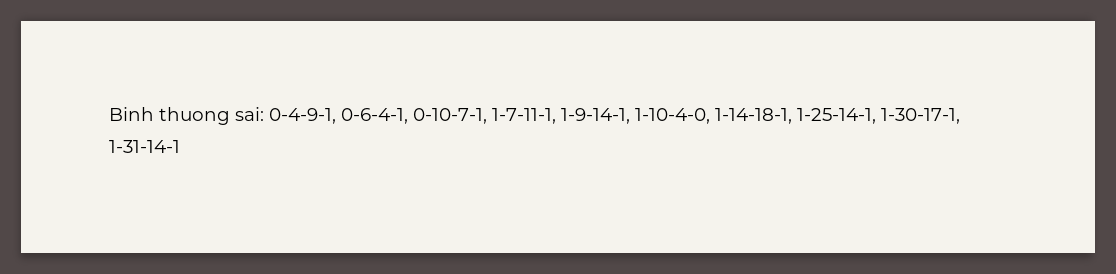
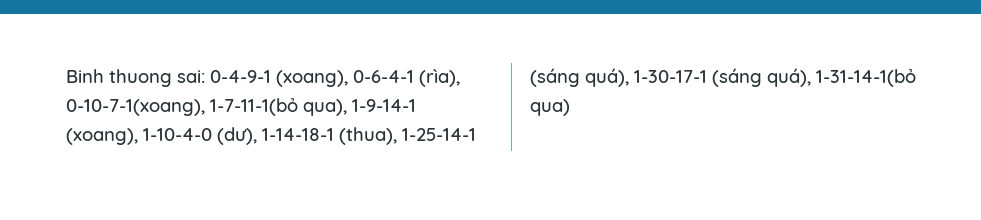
- Binh thuong sai: 0-4-9-1, 0-6-4-1, 0-10-7-1, 1-7-11-1, 1-9-14-1, 1-10-4-0, 1-14-18-1, 1-25-14-1, 1-30-17-1, 1-31-14-1
+ Binh thuong sai: 0-4-9-1 (xoang), 0-6-4-1 (rìa), 0-10-7-1(xoang), 1-7-11-1(bỏ qua), 1-9-14-1 (xoang), 1-10-4-0 (dư), 1-14-18-1 (thua), 1-25-14-1 (sáng quá), 1-30-17-1 (sáng quá), 1-31-14-1(bỏ qua)

